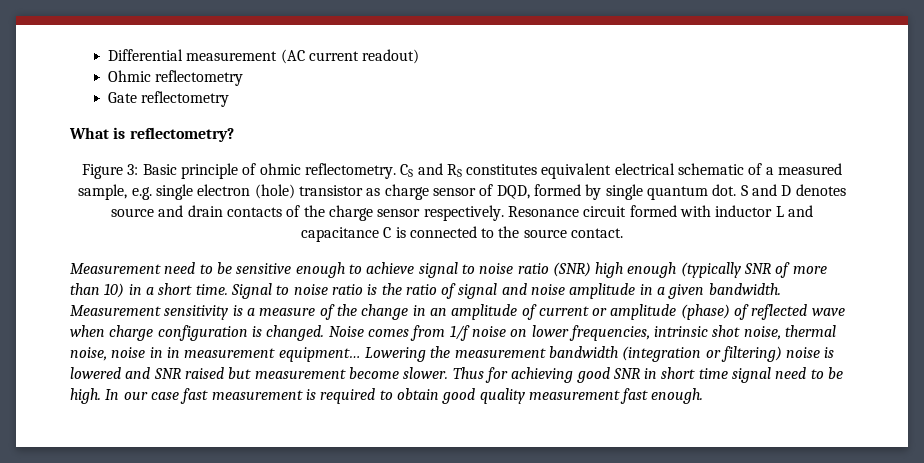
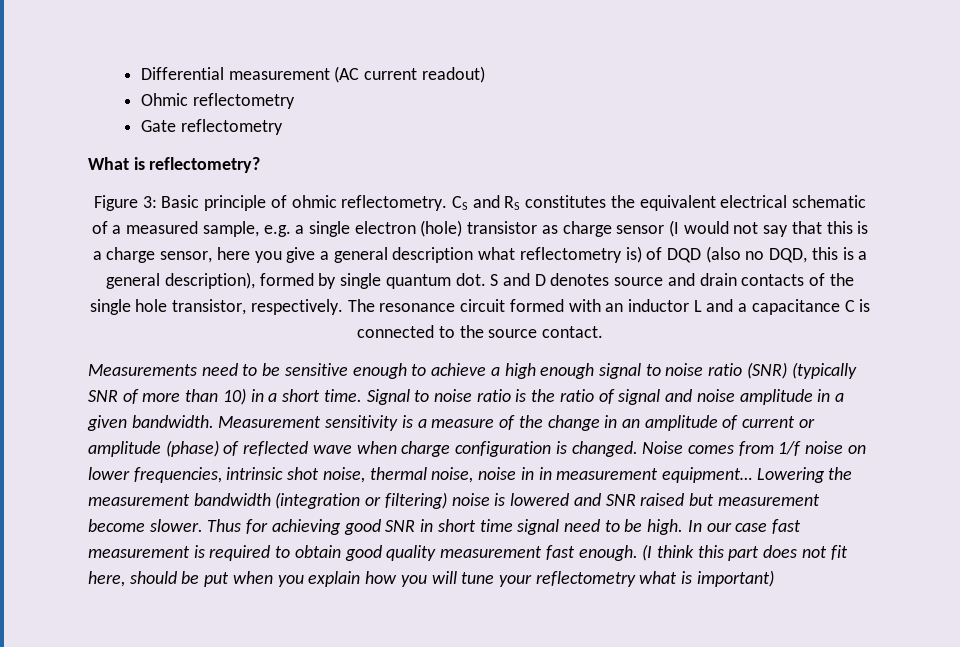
- CS and RS constitutes equivalent electrical schematic of a measured sample, e.g. single electron (hole) transistor as charge sensor of DQD, formed by single quantum dot.
+ CS and RS constitutes the equivalent electrical schematic of a measured sample, e.g. a single electron (hole) transistor as charge sensor (I would not say that this is a charge sensor, here you give a general description what reflectometry is) of DQD (also no DQD, this is a general description), formed by single quantum dot.
- S and D denotes source and drain contacts of the charge sensor respectively. Resonance circuit formed with inductor L and capacitance C is connected to the source contact.
+ S and D denotes source and drain contacts of the single hole transistor, respectively. The resonance circuit formed with an inductor L and a capacitance C is connected to the source contact.
- Measurement need to be sensitive enough to achieve signal to noise ratio (SNR) high enough (typically SNR of more than 10) in a short time.
+ Measurements need to be sensitive enough to achieve a high enough signal to noise ratio (SNR) (typically SNR of more than 10) in a short time.
+ (I think this part does not fit here, should be put when you explain how you will tune your reflectometry what is important)

